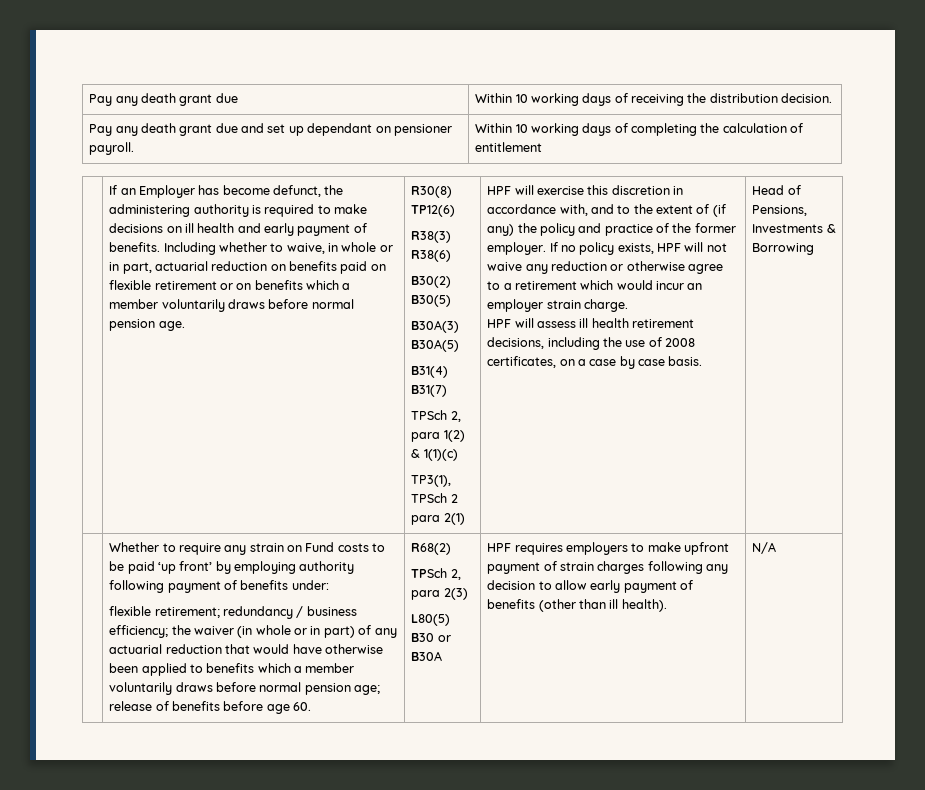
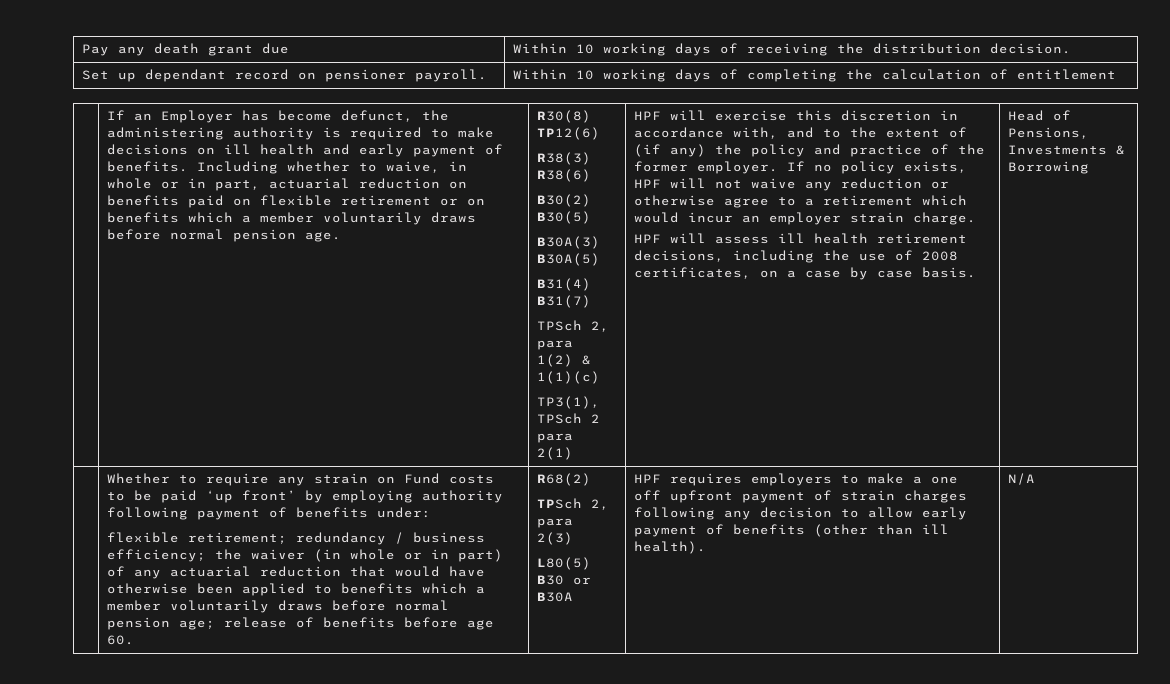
- Pay any death grant due and set up dependant on pensioner payroll. | Within 10 working days of completing the calculation of entitlement
+ Set up dependant record on pensioner payroll. | Within 10 working days of completing the calculation of entitlement
- HPF requires employers to make upfront payment of strain charges following any decision to allow early payment of benefits (other than ill health).
+ HPF requires employers to make a one off upfront payment of strain charges following any decision to allow early payment of benefits (other than ill health).

